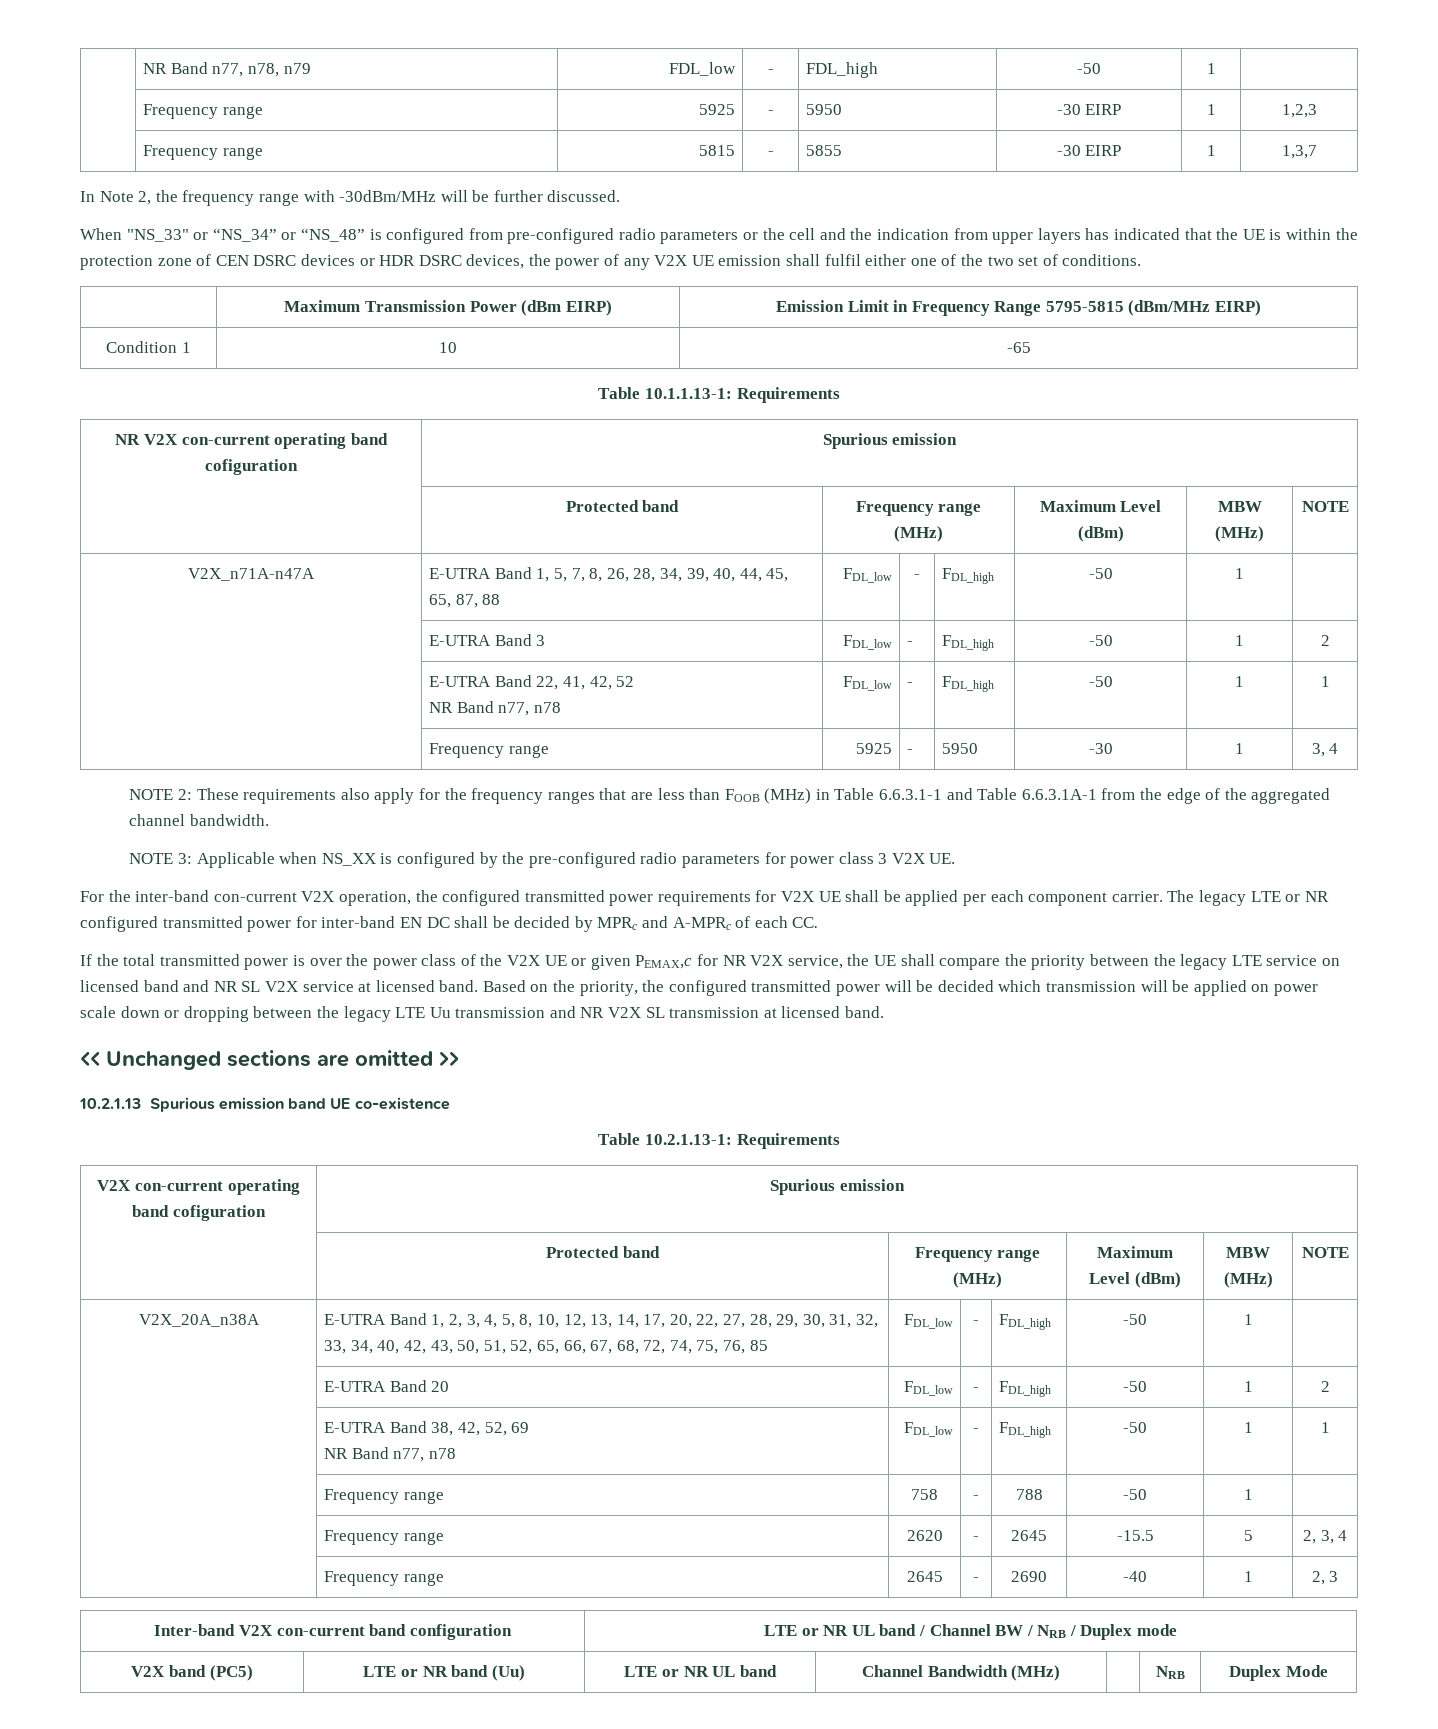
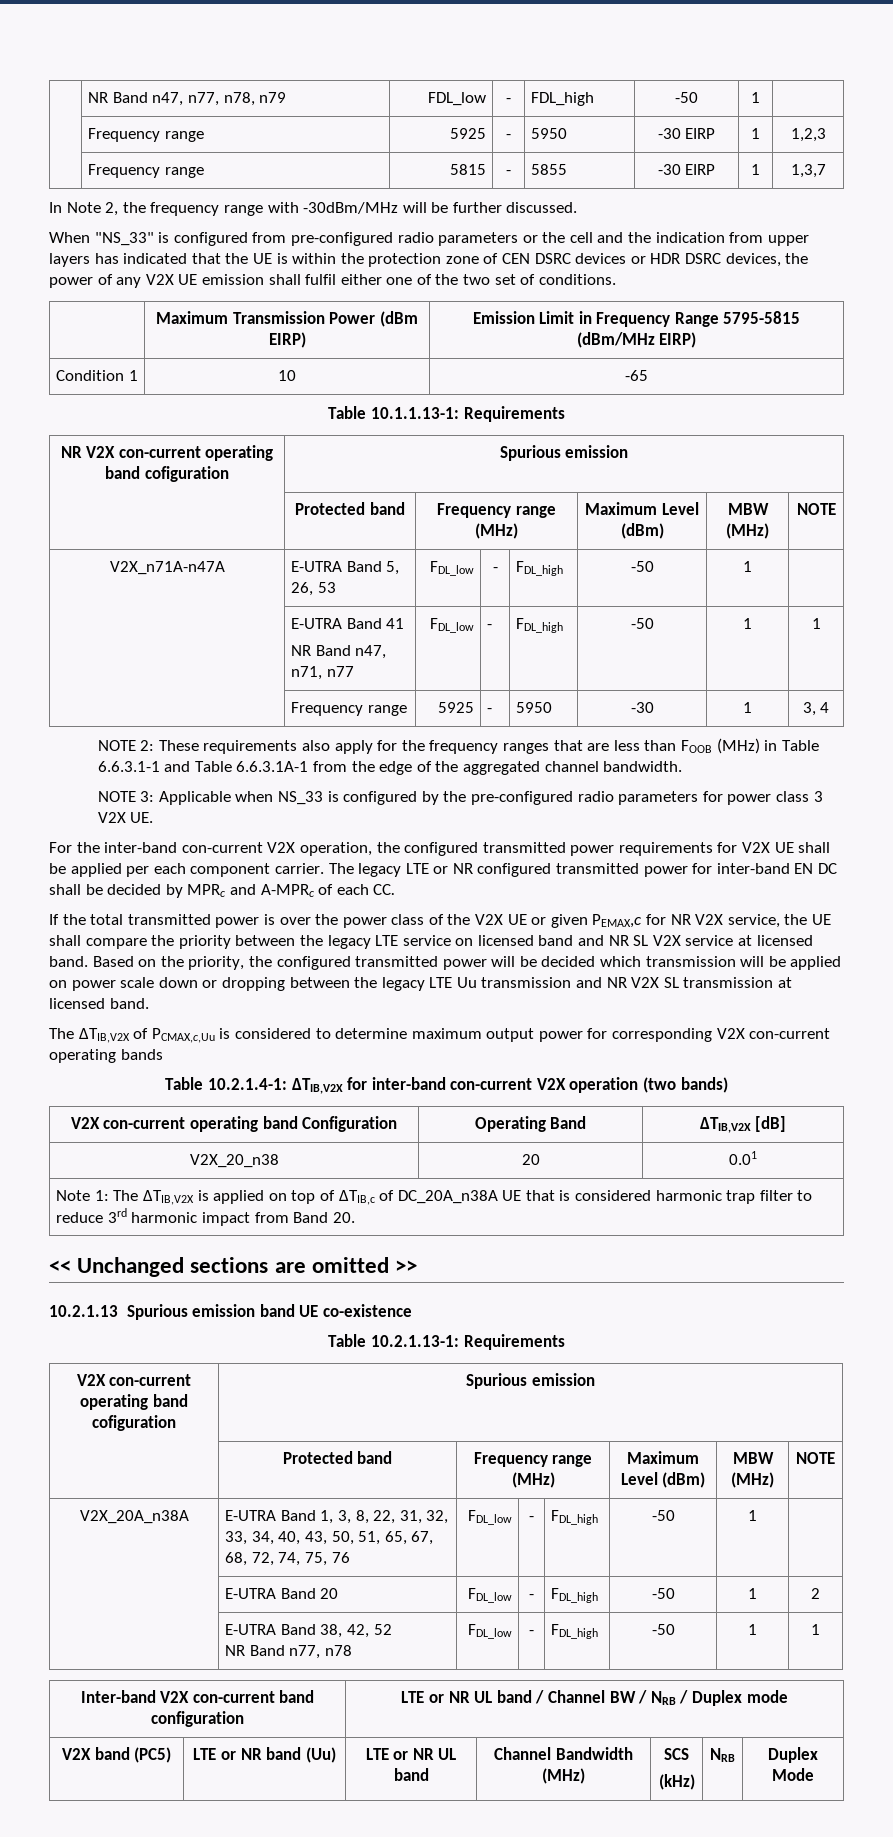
- | NR Band n77, n78, n79 | FDL_low | - | FDL_high | -50 | 1 |
+ | NR Band n47, n77, n78, n79 | FDL_low | - | FDL_high | -50 | 1 |
- When "NS_33" or “NS_34” or “NS_48” is configured from pre-configured radio parameters or the cell and the indication from upper layers has indicated that the UE is within the protection zone of CEN DSRC devices or HDR DSRC devices, the power of any V2X UE emission shall fulfil either one of the two set of conditions.
+ When "NS_33" is configured from pre-configured radio parameters or the cell and the indication from upper layers has indicated that the UE is within the protection zone of CEN DSRC devices or HDR DSRC devices, the power of any V2X UE emission shall fulfil either one of the two set of conditions.
- V2X_n71A-n47A | E-UTRA Band 1, 5, 7, 8, 26, 28, 34, 39, 40, 44, 45, 65, 87, 88 | FDL_low | - | FDL_high | -50 | 1 |
- | E-UTRA Band 3 | FDL_low | - | FDL_high | -50 | 1 | 2
- | E-UTRA Band 22, 41, 42, 52
- NR Band n77, n78 | FDL_low | - | FDL_high | -50 | 1 | 1
+ V2X_n71A-n47A | E-UTRA Band 5, 26, 53 | FDL_low | - | FDL_high | -50 | 1 |
+ | E-UTRA Band 41
+ NR Band n47, n71, n77 | FDL_low | - | FDL_high | -50 | 1 | 1
- NOTE 3: Applicable when NS_XX is configured by the pre-configured radio parameters for power class 3 V2X UE.
+ NOTE 3: Applicable when NS_33 is configured by the pre-configured radio parameters for power class 3 V2X UE.
+ The ΔTIB,V2X of PCMAX,c,Uu is considered to determine maximum output power for corresponding V2X con-current operating bands
+ Table 10.2.1.4-1: ΔTIB,V2X for inter-band con-current V2X operation (two bands)
+ V2X con-current operating band Configuration | Operating Band | ΔTIB,V2X [dB]
+ V2X_20_n38 | 20 | 0.01
+ Note 1: The ΔTIB,V2X is applied on top of ΔTIB,c of DC_20A_n38A UE that is considered harmonic trap filter to reduce 3rd harmonic impact from Band 20.
- E-UTRA Band 1, 2, 3, 4, 5, 8, 10, 12, 13, 14, 17, 20, 22, 27, 28, 29, 30, 31, 32, 33, 34, 40, 42, 43, 50, 51, 52, 65, 66, 67, 68, 72, 74, 75, 76, 85
+ E-UTRA Band 1, 3, 8, 22, 31, 32, 33, 34, 40, 43, 50, 51, 65, 67, 68, 72, 74, 75, 76
- | E-UTRA Band 38, 42, 52, 69
+ | E-UTRA Band 38, 42, 52
- | Frequency range | 758 | - | 788 | -50 | 1 |
- | Frequency range | 2620 | - | 2645 | -15.5 | 5 | 2, 3, 4
- | Frequency range | 2645 | - | 2690 | -40 | 1 | 2, 3
- V2X band (PC5) | LTE or NR band (Uu) | LTE or NR UL band | Channel Bandwidth (MHz) | | NRB | Duplex Mode
+ V2X band (PC5) | LTE or NR band (Uu) | LTE or NR UL band | Channel Bandwidth (MHz) | SCS
+ (kHz) | NRB | Duplex Mode

